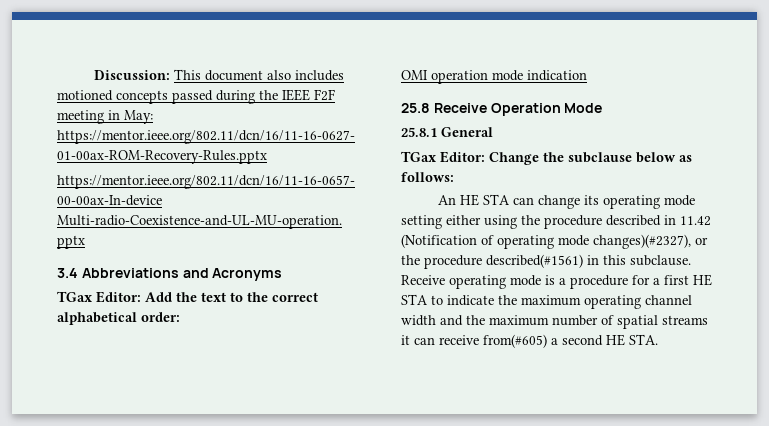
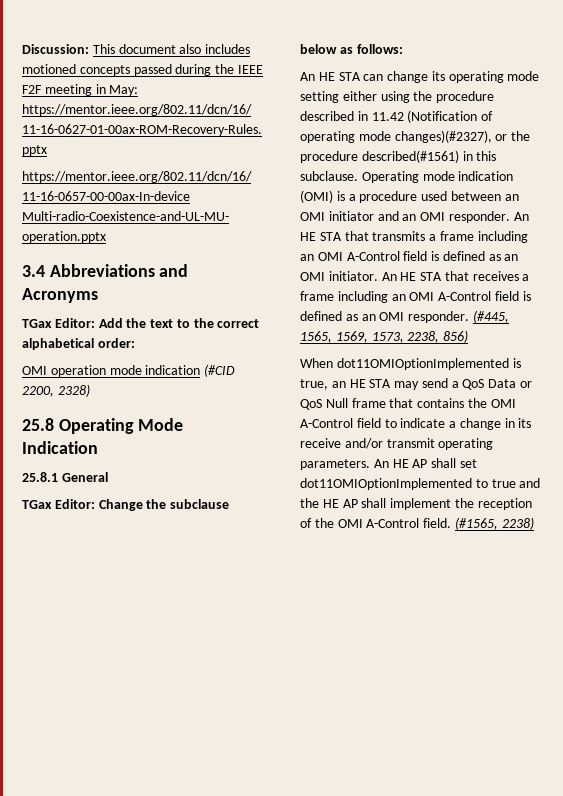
- OMI operation mode indication
+ OMI operation mode indication (#CID 2200, 2328)
- 25.8 Receive Operation Mode
+ 25.8 Operating Mode Indication
- Receive operating mode is a procedure for a first HE STA to indicate the maximum operating channel width and the maximum number of spatial streams it can receive from(#605) a second HE STA.
+ Operating mode indication (OMI) is a procedure used between an OMI initiator and an OMI responder. An HE STA that transmits a frame including an OMI A-Control field is defined as an OMI initiator. An HE STA that receives a frame including an OMI A-Control field is defined as an OMI responder. (#445, 1565, 1569, 1573, 2238, 856)
+ When dot11OMIOptionImplemented is true, an HE STA may send a QoS Data or QoS Null frame that contains the OMI A-Control field to indicate a change in its receive and/or transmit operating parameters. An HE AP shall set dot11OMIOptionImplemented to true and the HE AP shall implement the reception of the OMI A-Control field. (#1565, 2238)

